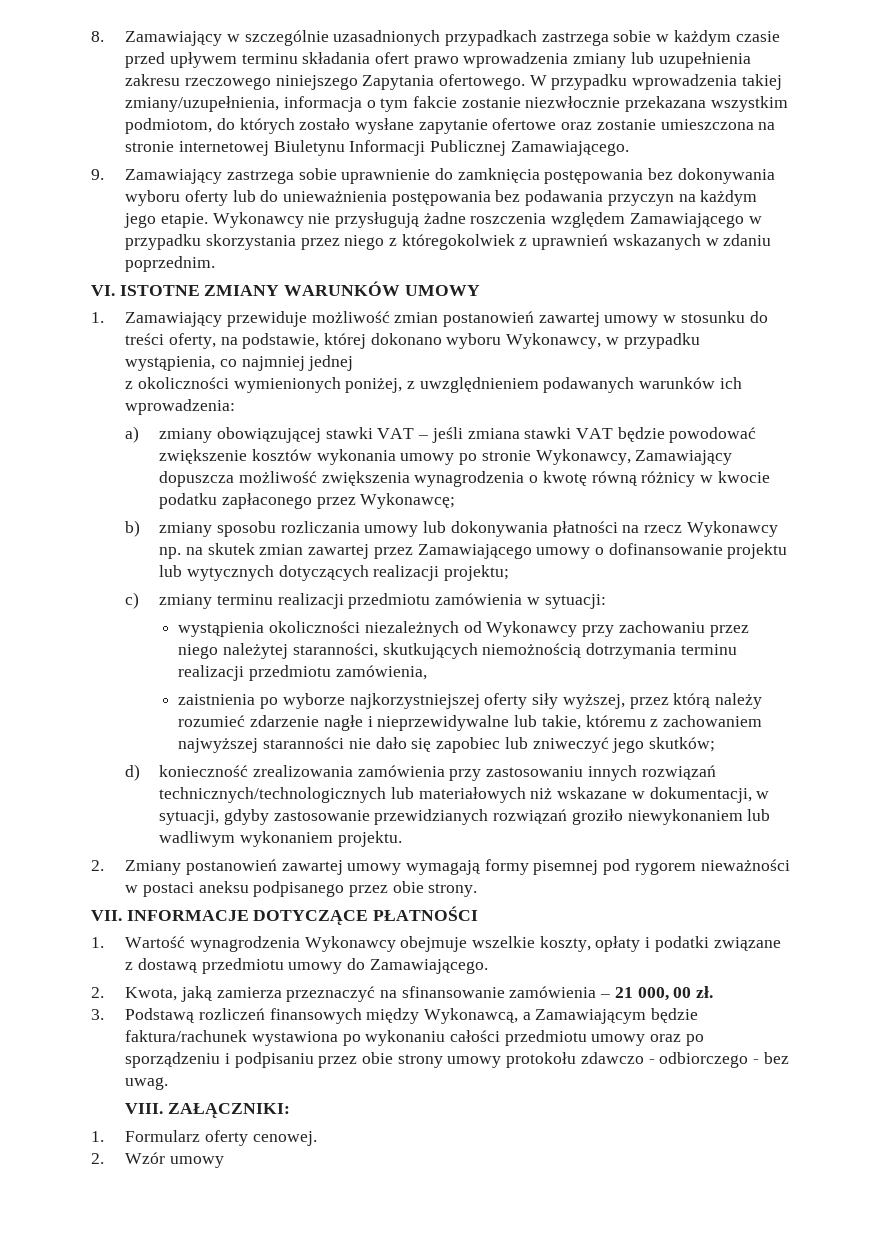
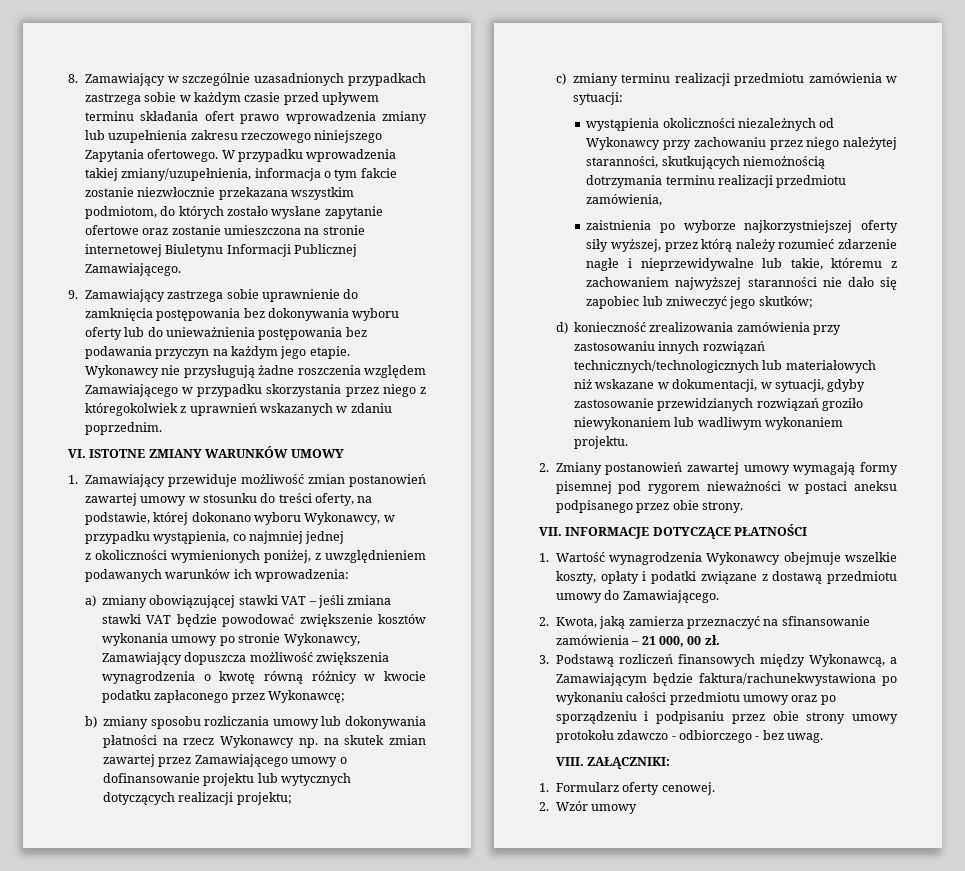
- 3. Podstawą rozliczeń finansowych między Wykonawcą, a Zamawiającym będzie faktura/rachunek wystawiona po wykonaniu całości przedmiotu umowy oraz po sporządzeniu i podpisaniu przez obie strony umowy protokołu zdawczo - odbiorczego - bez uwag.
+ 3. Podstawą rozliczeń finansowych między Wykonawcą, a Zamawiającym będzie faktura/rachunekwystawiona po wykonaniu całości przedmiotu umowy oraz po sporządzeniu i podpisaniu przez obie strony umowy protokołu zdawczo - odbiorczego - bez uwag.

